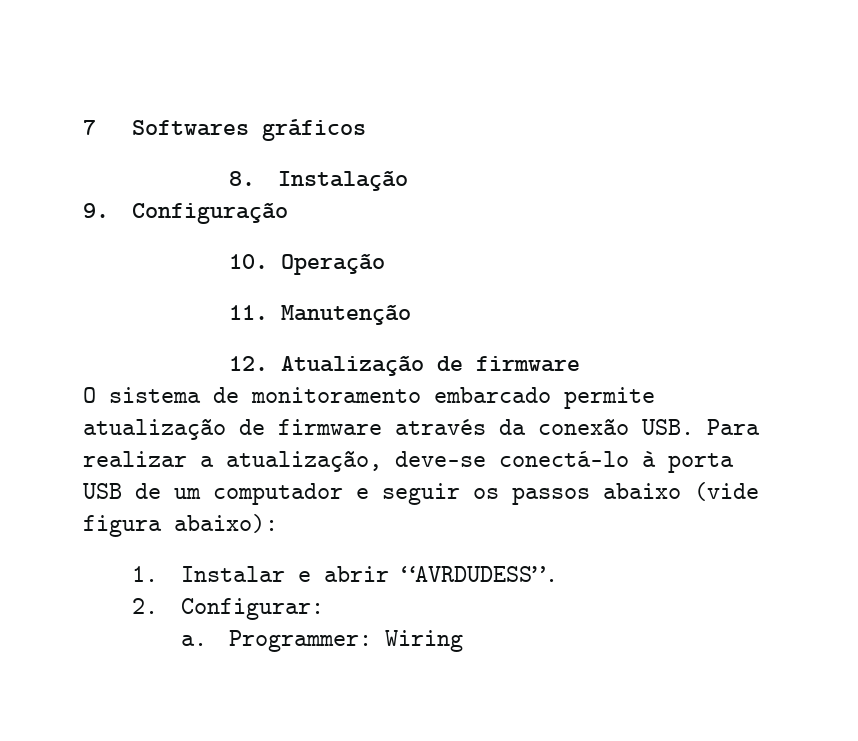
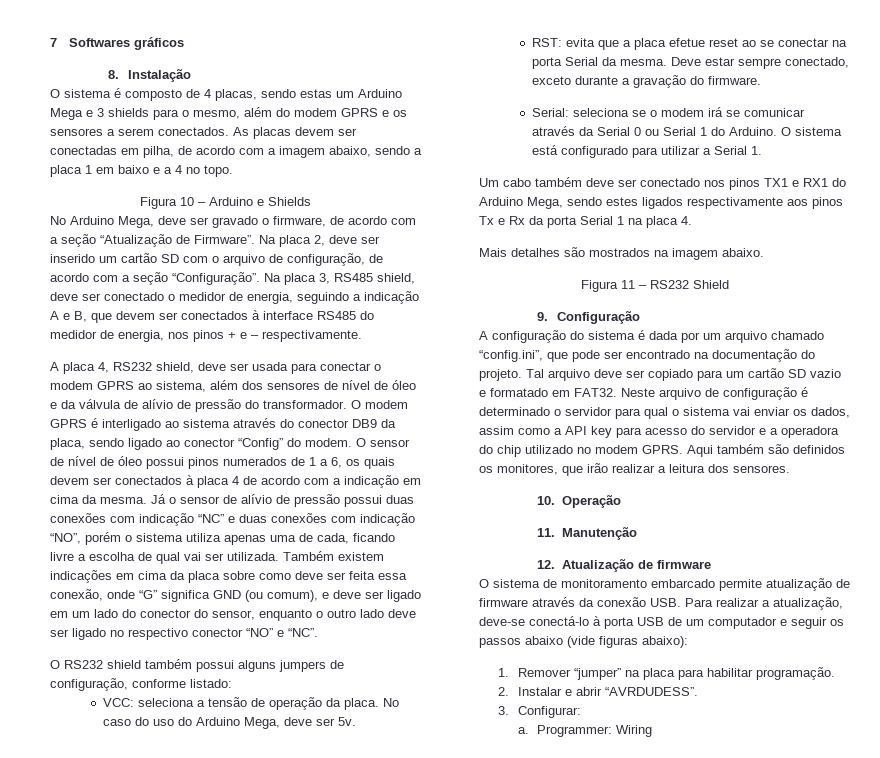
+ O sistema é composto de 4 placas, sendo estas um Arduino Mega e 3 shields para o mesmo, além do modem GPRS e os sensores a serem conectados. As placas devem ser conectadas em pilha, de acordo com a imagem abaixo, sendo a placa 1 em baixo e a 4 no topo.
+ Figura 10 – Arduino e Shields
+ No Arduino Mega, deve ser gravado o firmware, de acordo com a seção “Atualização de Firmware”. Na placa 2, deve ser inserido um cartão SD com o arquivo de configuração, de acordo com a seção “Configuração”. Na placa 3, RS485 shield, deve ser conectado o medidor de energia, seguindo a indicação A e B, que devem ser conectados à interface RS485 do medidor de energia, nos pinos + e – respectivamente.
+ A placa 4, RS232 shield, deve ser usada para conectar o modem GPRS ao sistema, além dos sensores de nível de óleo e da válvula de alívio de pressão do transformador. O modem GPRS é interligado ao sistema através do conector DB9 da placa, sendo ligado ao conector “Config” do modem. O sensor de nível de óleo possui pinos numerados de 1 a 6, os quais devem ser conectados à placa 4 de acordo com a indicação em cima da mesma. Já o sensor de alívio de pressão possui duas conexões com indicação “NC” e duas conexões com indicação “NO”, porém o sistema utiliza apenas uma de cada, ficando livre a escolha de qual vai ser utilizada. Também existem indicações em cima da placa sobre como deve ser feita essa conexão, onde “G” significa GND (ou comum), e deve ser ligado em um lado do conector do sensor, enquanto o outro lado deve ser ligado no respectivo conector “NO” e “NC”.
+ O RS232 shield também possui alguns jumpers de configuração, conforme listado:
+ VCC: seleciona a tensão de operação da placa. No caso do uso do Arduino Mega, deve ser 5v.
+ RST: evita que a placa efetue reset ao se conectar na porta Serial da mesma. Deve estar sempre conectado, exceto durante a gravação do firmware.
+ Serial: seleciona se o modem irá se comunicar através da Serial 0 ou Serial 1 do Arduino. O sistema está configurado para utilizar a Serial 1.
+ Um cabo também deve ser conectado nos pinos TX1 e RX1 do Arduino Mega, sendo estes ligados respectivamente aos pinos Tx e Rx da porta Serial 1 na placa 4.
+ Mais detalhes são mostrados na imagem abaixo.
+ Figura 11 – RS232 Shield
  9. Configuração
+ A configuração do sistema é dada por um arquivo chamado “config.ini”, que pode ser encontrado na documentação do projeto. Tal arquivo deve ser copiado para um cartão SD vazio e formatado em FAT32. Neste arquivo de configuração é determinado o servidor para qual o sistema vai enviar os dados, assim como a API key para acesso do servidor e a operadora do chip utilizado no modem GPRS. Aqui também são definidos os monitores, que irão realizar a leitura dos sensores.
- O sistema de monitoramento embarcado permite atualização de firmware através da conexão USB. Para realizar a atualização, deve-se conectá-lo à porta USB de um computador e seguir os passos abaixo (vide figura abaixo):
+ O sistema de monitoramento embarcado permite atualização de firmware através da conexão USB. Para realizar a atualização, deve-se conectá-lo à porta USB de um computador e seguir os passos abaixo (vide figuras abaixo):
- 1. Instalar e abrir “AVRDUDESS”.
+ 1. Remover “jumper” na placa para habilitar programação.
+ 2. Instalar e abrir “AVRDUDESS”.
- 2. Configurar:
+ 3. Configurar:

